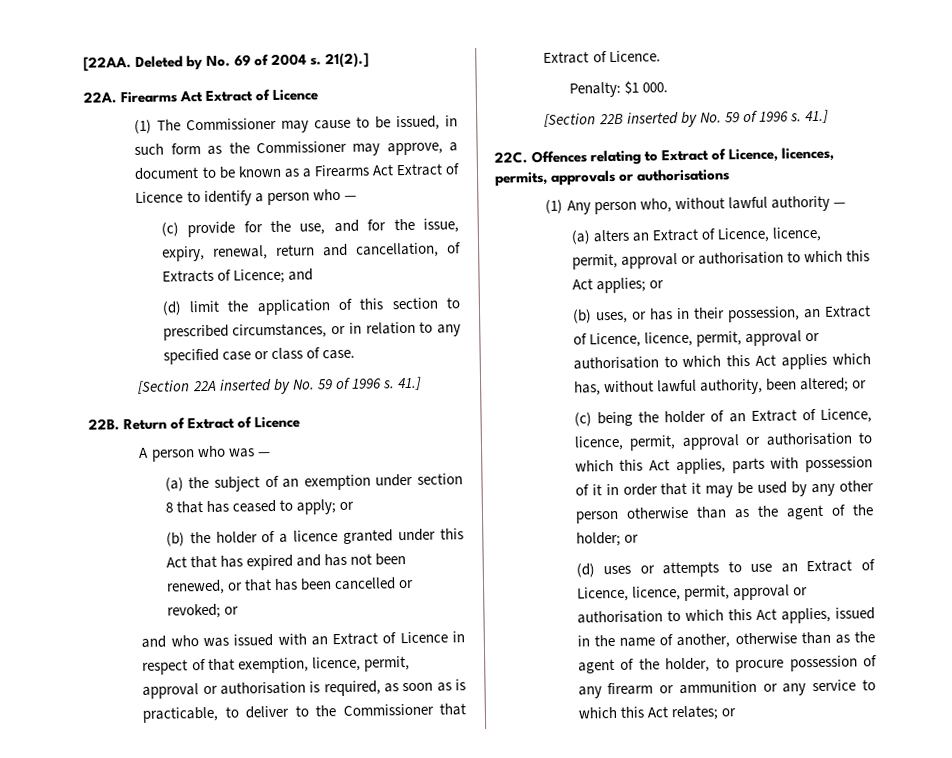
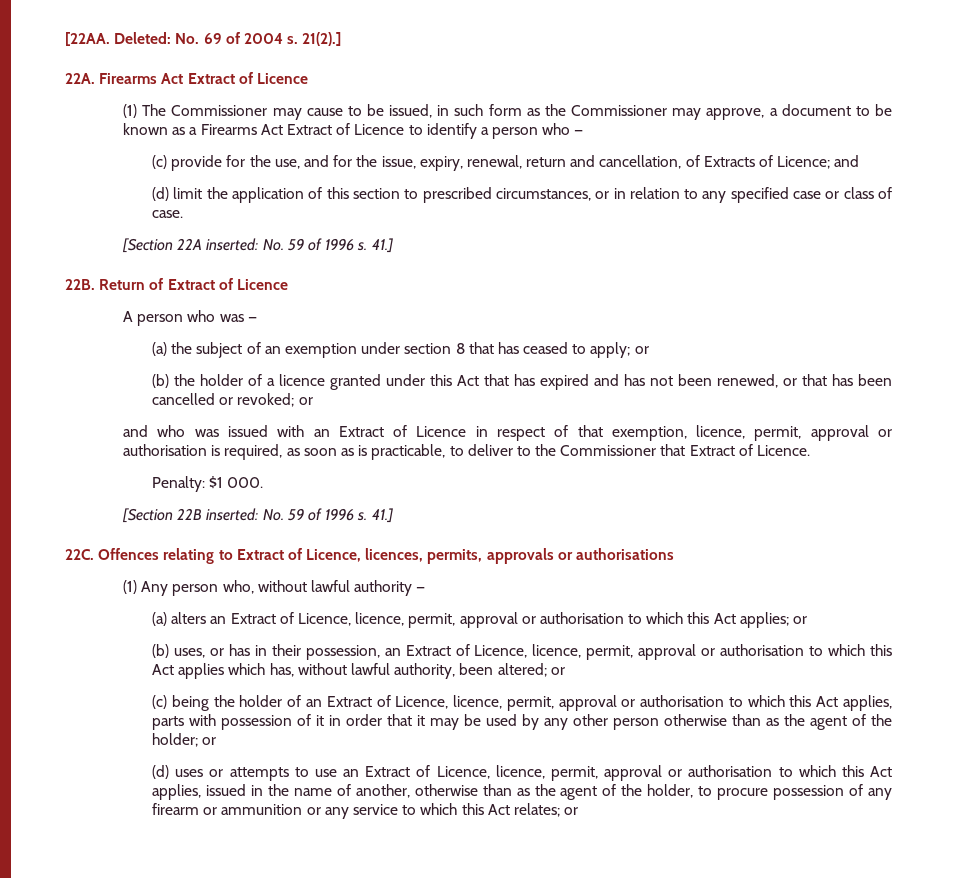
- Deleted by No. 69 of 2004 s.
+ Deleted: No. 69 of 2004 s.
- [Section 22A inserted by No. 59 of 1996 s.
+ [Section 22A inserted: No. 59 of 1996 s.
- [Section 22B inserted by No. 59 of 1996 s.
+ [Section 22B inserted: No. 59 of 1996 s.

